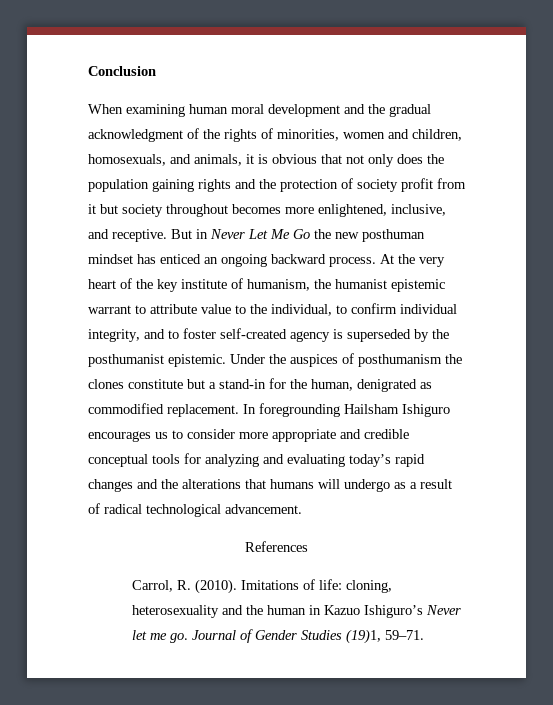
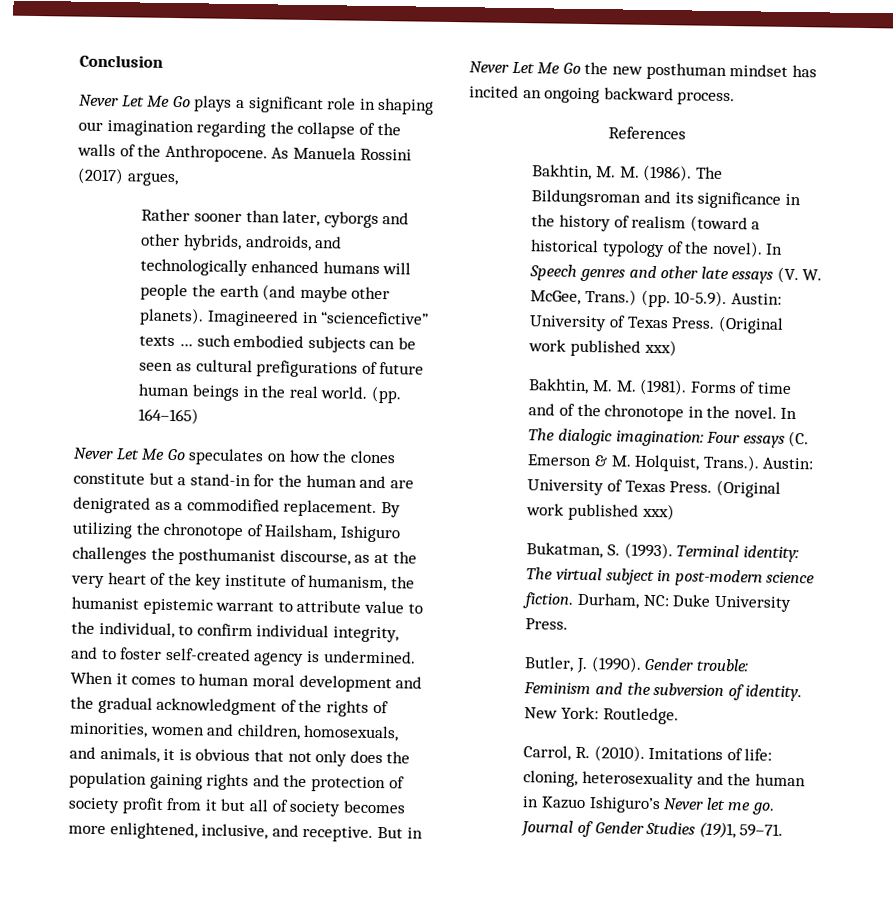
- When examining human moral development and the gradual acknowledgment of the rights of minorities, women and children, homosexuals, and animals, it is obvious that not only does the population gaining rights and the protection of society profit from it but society throughout becomes more enlightened, inclusive, and receptive.
+ Never Let Me Go plays a significant role in shaping our imagination regarding the collapse of the walls of the Anthropocene. As Manuela Rossini (2017) argues,
+ Rather sooner than later, cyborgs and other hybrids, androids, and technologically enhanced humans will people the earth (and maybe other planets). Imagineered in “sciencefictive” texts … such embodied subjects can be seen as cultural prefigurations of future human beings in the real world. (pp. 164–165)
+ Never Let Me Go speculates on how the clones constitute but a stand-in for the human and are denigrated as a commodified replacement. By utilizing the chronotope of Hailsham, Ishiguro challenges the posthumanist discourse, as at the very heart of the key institute of humanism, the humanist epistemic warrant to attribute value to the individual, to confirm individual integrity, and to foster self-created agency is undermined. When it comes to human moral development and the gradual acknowledgment of the rights of minorities, women and children, homosexuals, and animals, it is obvious that not only does the population gaining rights and the protection of society profit from it but all of society becomes more enlightened, inclusive, and receptive.
- But in Never Let Me Go the new posthuman mindset has enticed an ongoing backward process. At the very heart of the key institute of humanism, the humanist epistemic warrant to attribute value to the individual, to confirm individual integrity, and to foster self-created agency is superseded by the posthumanist epistemic. Under the auspices of posthumanism the clones constitute but a stand-in for the human, denigrated as commodified replacement. In foregrounding Hailsham Ishiguro encourages us to consider more appropriate and credible conceptual tools for analyzing and evaluating today’s rapid changes and the alterations that humans will undergo as a result of radical technological advancement.
+ But in Never Let Me Go the new posthuman mindset has incited an ongoing backward process.
  References
+ Bakhtin, M. M. (1986). The Bildungsroman and its significance in the history of realism (toward a historical typology of the novel). In Speech genres and other late essays (V. W. McGee, Trans.) (pp. 10-5.9). Austin: University of Texas Press. (Original work published xxx)
+ Bakhtin, M. M. (1981). Forms of time and of the chronotope in the novel. In The dialogic imagination: Four essays (C. Emerson & M. Holquist, Trans.). Austin: University of Texas Press. (Original work published xxx)
+ Bukatman, S. (1993). Terminal identity: The virtual subject in post-modern science fiction. Durham, NC: Duke University Press.
+ Butler, J. (1990). Gender trouble: Feminism and the subversion of identity. New York: Routledge.

